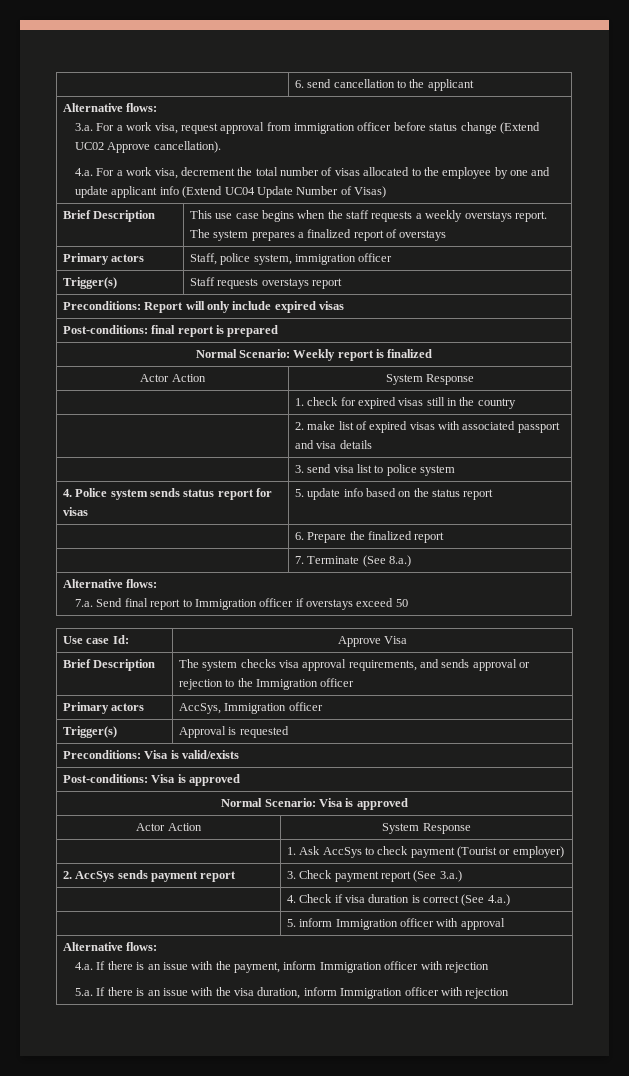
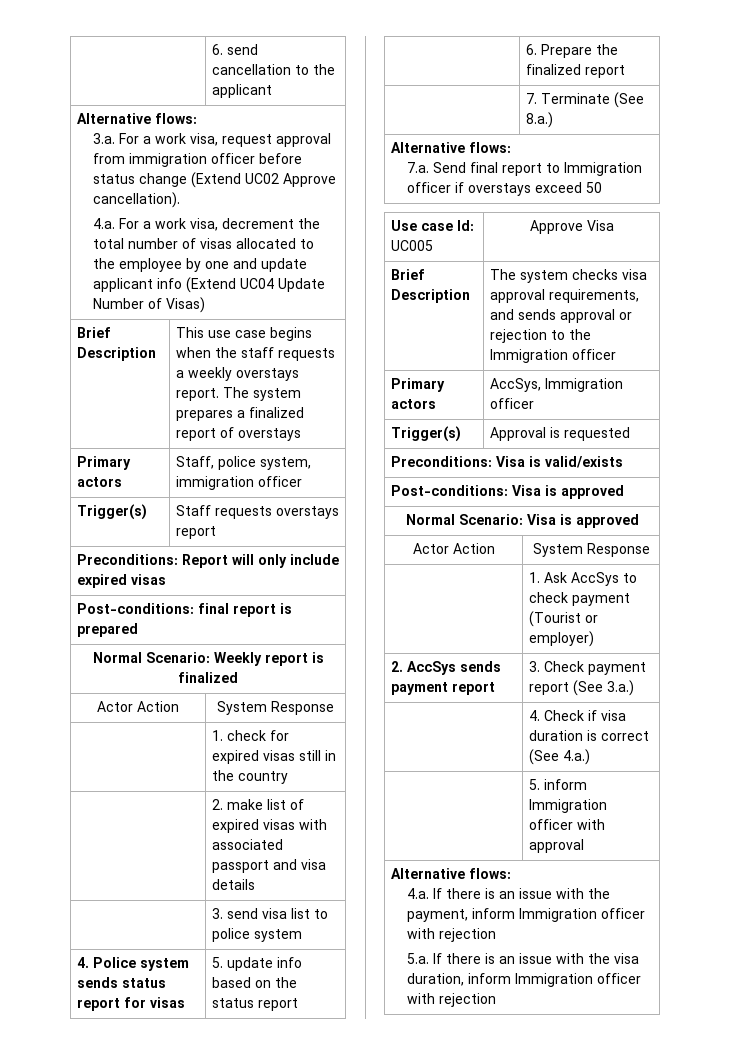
- Use case Id: | Approve Visa
+ Use case Id: UC005 | Approve Visa

